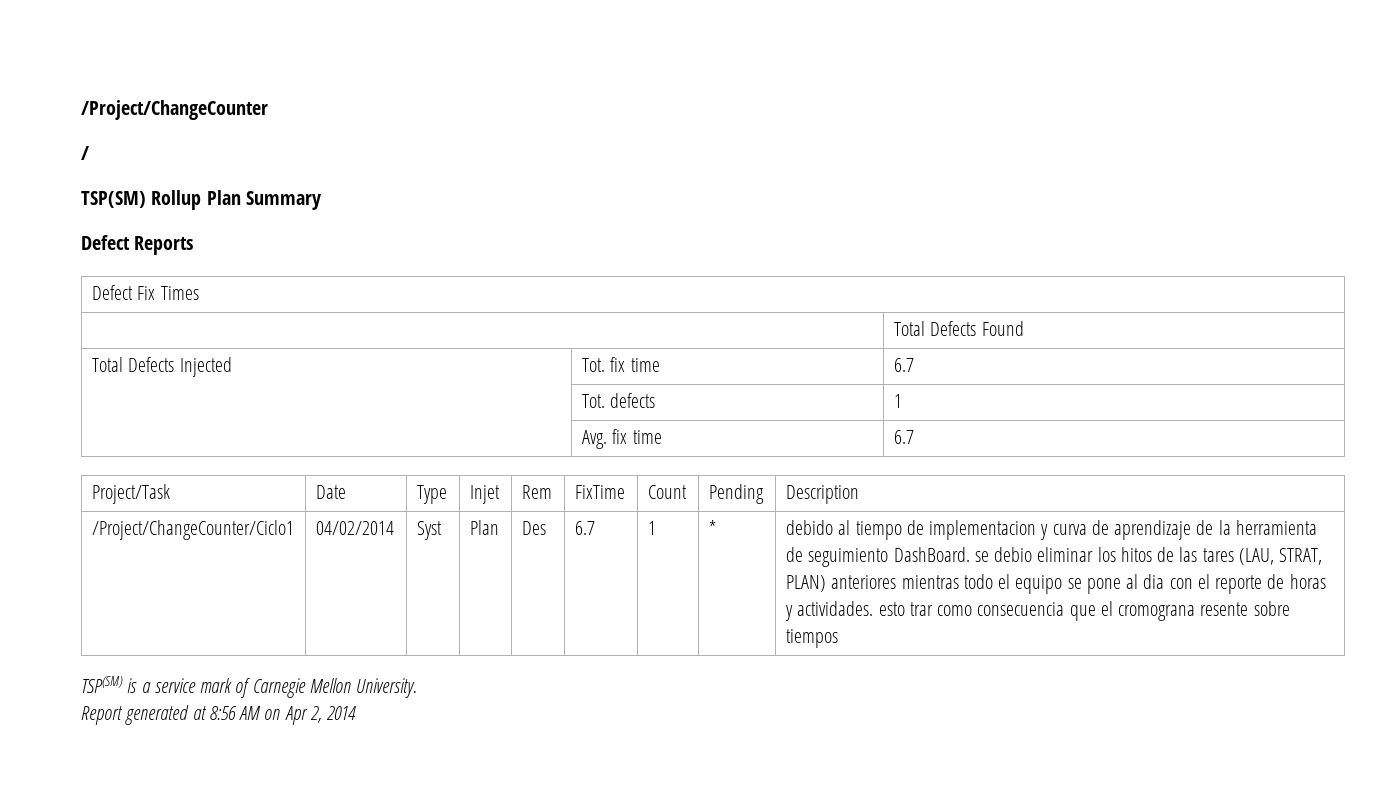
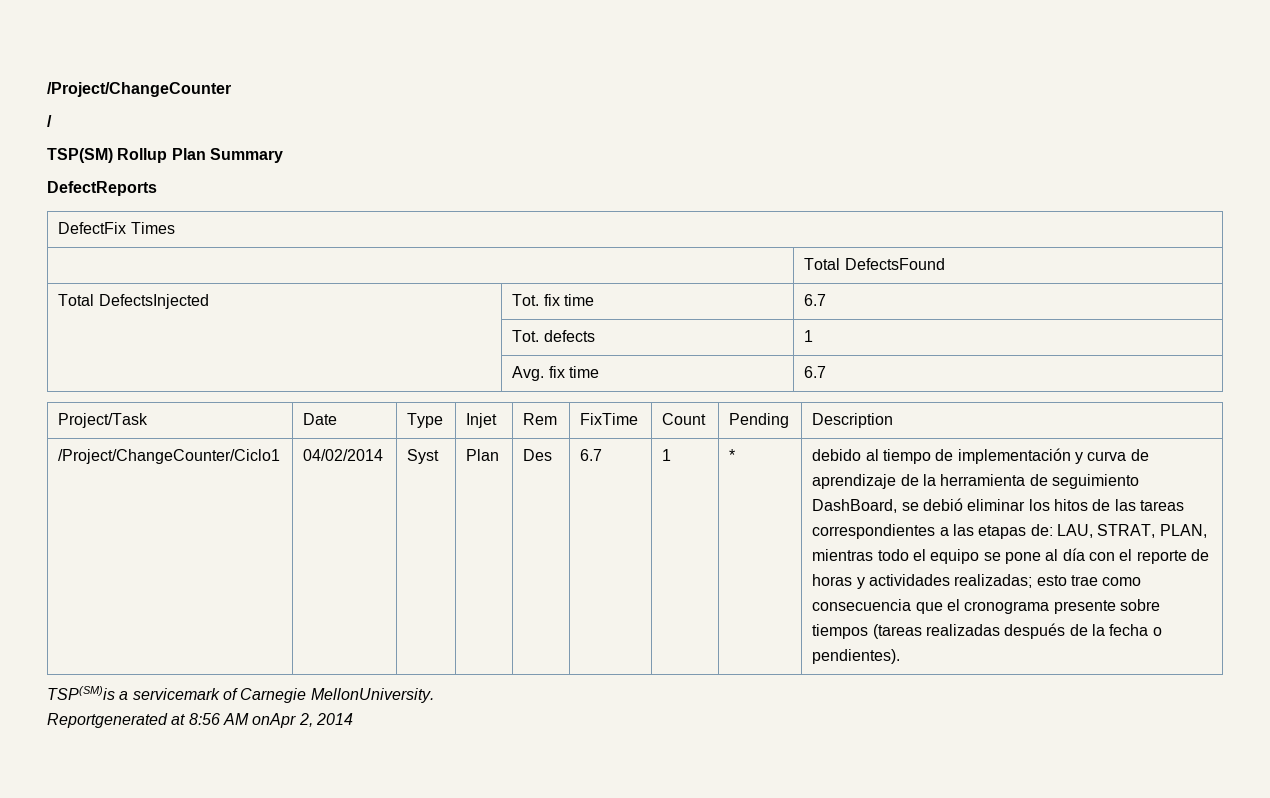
- Defect Reports
- Defect Fix Times
+ DefectReports
+ DefectFix Times
- | Total Defects Found
- Total Defects Injected | Tot. fix time | 6.7
+ | Total DefectsFound
+ Total DefectsInjected | Tot. fix time | 6.7
- debido al tiempo de implementacion y curva de aprendizaje de la herramienta de seguimiento DashBoard. se debio eliminar los hitos de las tares (LAU, STRAT, PLAN) anteriores mientras todo el equipo se pone al dia con el reporte de horas y actividades. esto trar como consecuencia que el cromograna resente sobre tiempos
- TSP(SM) is a service mark of Carnegie Mellon University.
- Report generated at 8:56 AM on Apr 2, 2014
+ debido al tiempo de implementación y curva de aprendizaje de la herramienta de seguimiento DashBoard, se debió eliminar los hitos de las tareas correspondientes a las etapas de: LAU, STRAT, PLAN, mientras todo el equipo se pone al día con el reporte de horas y actividades realizadas; esto trae como consecuencia que el cronograma presente sobre tiempos (tareas realizadas después de la fecha o pendientes).
+ TSP(SM)is a servicemark of Carnegie MellonUniversity.
+ Reportgenerated at 8:56 AM onApr 2, 2014

